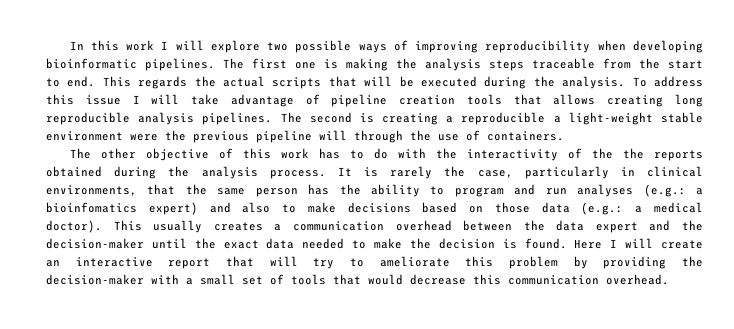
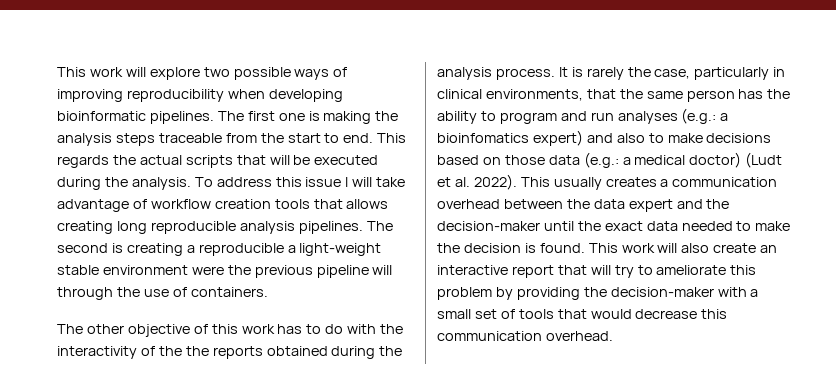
- In this work I will explore two possible ways of improving reproducibility when developing bioinformatic pipelines.
+ This work will explore two possible ways of improving reproducibility when developing bioinformatic pipelines.
- To address this issue I will take advantage of pipeline creation tools that allows creating long reproducible analysis pipelines.
+ To address this issue I will take advantage of workflow creation tools that allows creating long reproducible analysis pipelines.
- It is rarely the case, particularly in clinical environments, that the same person has the ability to program and run analyses (e.g.: a bioinfomatics expert) and also to make decisions based on those data (e.g.: a medical doctor).
+ It is rarely the case, particularly in clinical environments, that the same person has the ability to program and run analyses (e.g.: a bioinfomatics expert) and also to make decisions based on those data (e.g.: a medical doctor) (Ludt et al. 2022).
- Here I will create an interactive report that will try to ameliorate this problem by providing the decision-maker with a small set of tools that would decrease this communication overhead.
+ This work will also create an interactive report that will try to ameliorate this problem by providing the decision-maker with a small set of tools that would decrease this communication overhead.

